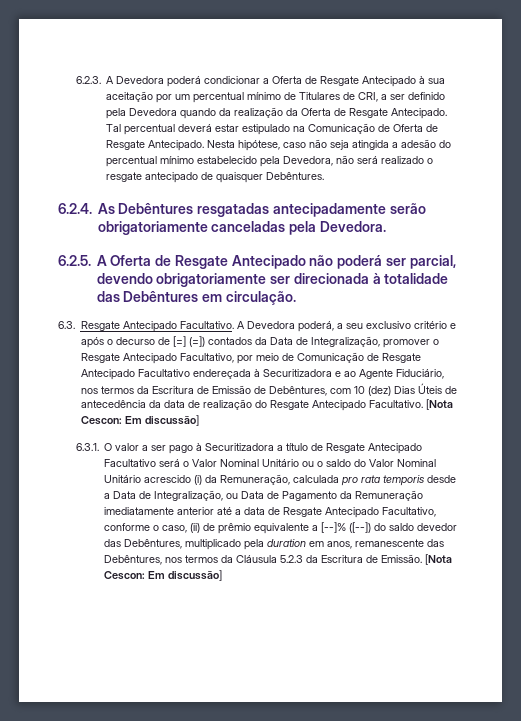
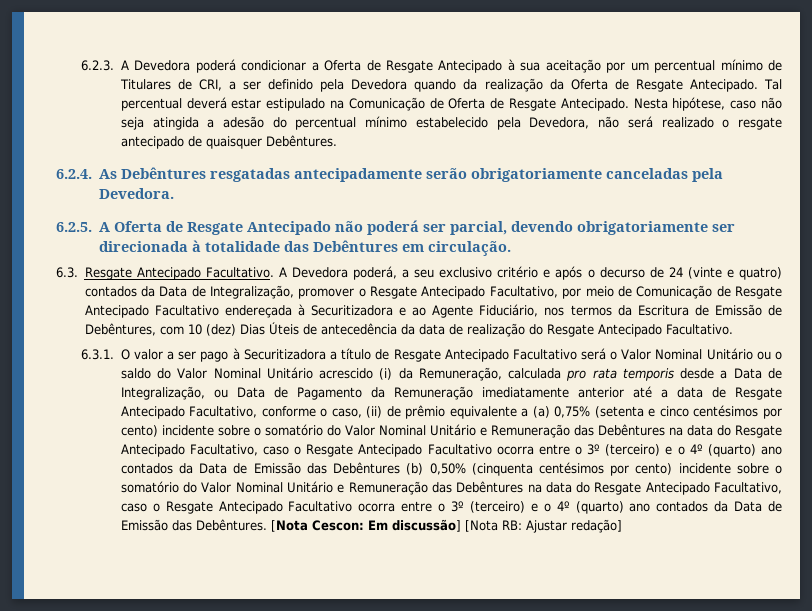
- A Devedora poderá, a seu exclusivo critério e após o decurso de [=] (=]) contados da Data de Integralização, promover o Resgate Antecipado Facultativo, por meio de Comunicação de Resgate Antecipado Facultativo endereçada à Securitizadora e ao Agente Fiduciário, nos termos da Escritura de Emissão de Debêntures, com 10 (dez) Dias Úteis de antecedência da data de realização do Resgate Antecipado Facultativo. [Nota Cescon: Em discussão]
+ A Devedora poderá, a seu exclusivo critério e após o decurso de 24 (vinte e quatro) contados da Data de Integralização, promover o Resgate Antecipado Facultativo, por meio de Comunicação de Resgate Antecipado Facultativo endereçada à Securitizadora e ao Agente Fiduciário, nos termos da Escritura de Emissão de Debêntures, com 10 (dez) Dias Úteis de antecedência da data de realização do Resgate Antecipado Facultativo.
- 6.3.1. O valor a ser pago à Securitizadora a título de Resgate Antecipado Facultativo será o Valor Nominal Unitário ou o saldo do Valor Nominal Unitário acrescido (i) da Remuneração, calculada pro rata temporis desde a Data de Integralização, ou Data de Pagamento da Remuneração imediatamente anterior até a data de Resgate Antecipado Facultativo, conforme o caso, (ii) de prêmio equivalente a [--]% ([--]) do saldo devedor das Debêntures, multiplicado pela duration em anos, remanescente das Debêntures, nos termos da Cláusula 5.2.3 da Escritura de Emissão. [Nota Cescon: Em discussão]
+ 6.3.1. O valor a ser pago à Securitizadora a título de Resgate Antecipado Facultativo será o Valor Nominal Unitário ou o saldo do Valor Nominal Unitário acrescido (i) da Remuneração, calculada pro rata temporis desde a Data de Integralização, ou Data de Pagamento da Remuneração imediatamente anterior até a data de Resgate Antecipado Facultativo, conforme o caso, (ii) de prêmio equivalente a (a) 0,75% (setenta e cinco centésimos por cento) incidente sobre o somatório do Valor Nominal Unitário e Remuneração das Debêntures na data do Resgate Antecipado Facultativo, caso o Resgate Antecipado Facultativo ocorra entre o 3º (terceiro) e o 4º (quarto) ano contados da Data de Emissão das Debêntures (b) 0,50% (cinquenta centésimos por cento) incidente sobre o somatório do Valor Nominal Unitário e Remuneração das Debêntures na data do Resgate Antecipado Facultativo, caso o Resgate Antecipado Facultativo ocorra entre o 3º (terceiro) e o 4º (quarto) ano contados da Data de Emissão das Debêntures. [Nota Cescon: Em discussão] [Nota RB: Ajustar redação]

